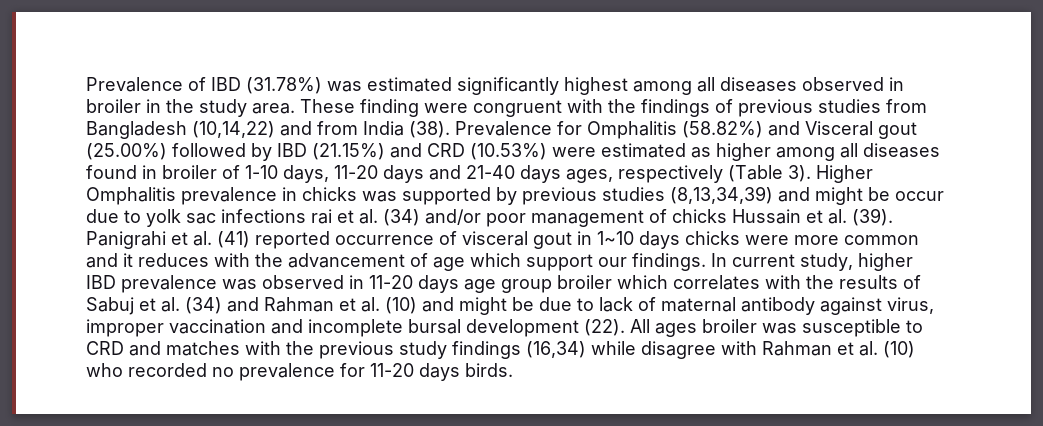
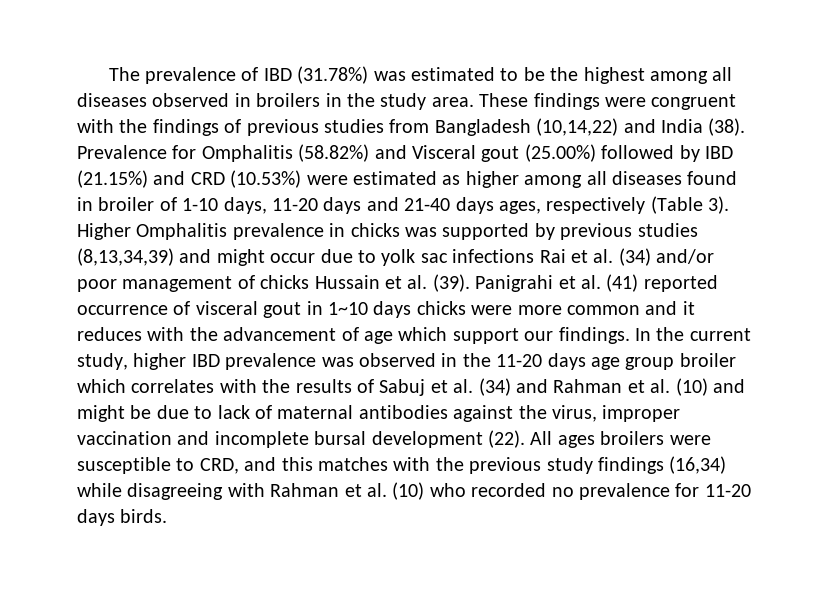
- Prevalence of IBD (31.78%) was estimated significantly highest among all diseases observed in broiler in the study area.
+ The prevalence of IBD (31.78%) was estimated to be the highest among all diseases observed in broilers in the study area.
- These finding were congruent with the findings of previous studies from Bangladesh (10,14,22) and from India (38).
+ These findings were congruent with the findings of previous studies from Bangladesh (10,14,22) and India (38).
- Higher Omphalitis prevalence in chicks was supported by previous studies (8,13,34,39) and might be occur due to yolk sac infections rai et al. (34) and/or poor management of chicks Hussain et al. (39).
+ Higher Omphalitis prevalence in chicks was supported by previous studies (8,13,34,39) and might occur due to yolk sac infections Rai et al. (34) and/or poor management of chicks Hussain et al. (39).
- In current study, higher IBD prevalence was observed in 11-20 days age group broiler which correlates with the results of Sabuj et al. (34) and Rahman et al. (10) and might be due to lack of maternal antibody against virus, improper vaccination and incomplete bursal development (22).
+ In the current study, higher IBD prevalence was observed in the 11-20 days age group broiler which correlates with the results of Sabuj et al. (34) and Rahman et al. (10) and might be due to lack of maternal antibodies against the virus, improper vaccination and incomplete bursal development (22).
- All ages broiler was susceptible to CRD and matches with the previous study findings (16,34) while disagree with Rahman et al. (10) who recorded no prevalence for 11-20 days birds.
+ All ages broilers were susceptible to CRD, and this matches with the previous study findings (16,34) while disagreeing with Rahman et al. (10) who recorded no prevalence for 11-20 days birds.

